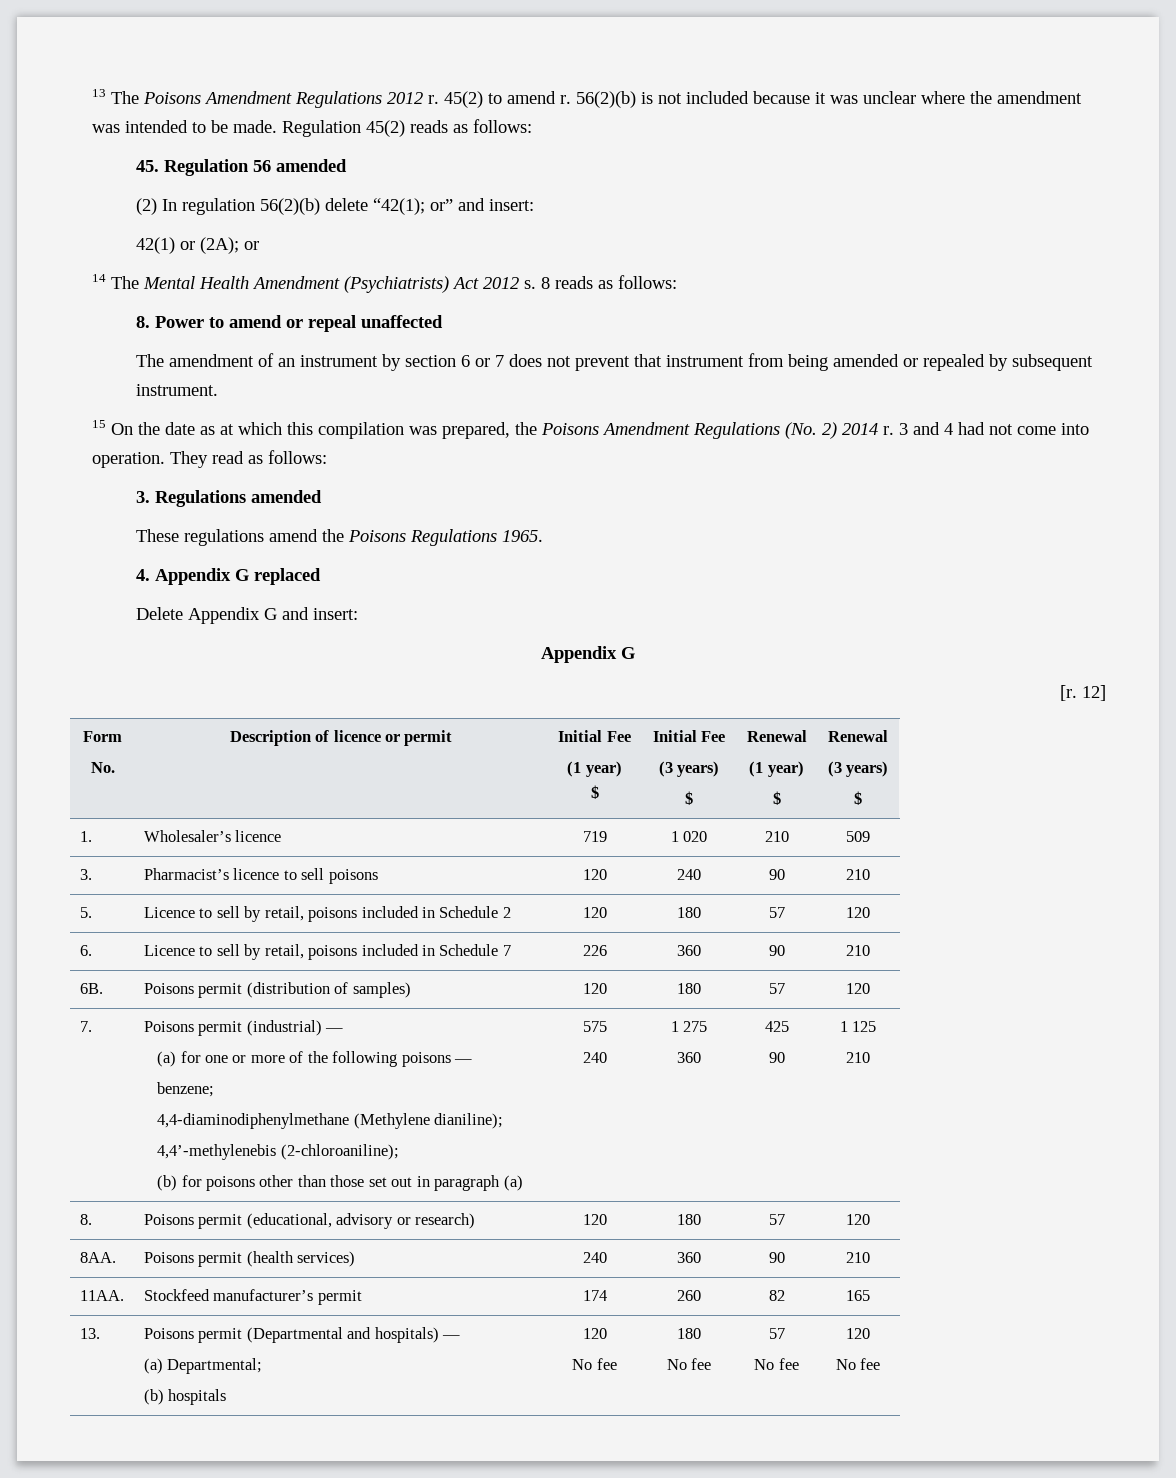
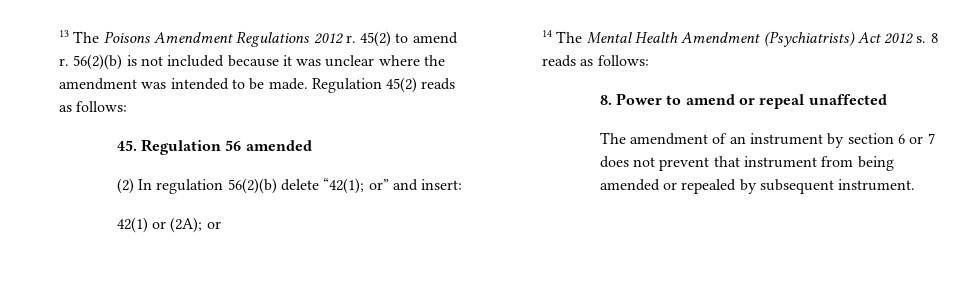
- 15 On the date as at which this compilation was prepared, the Poisons Amendment Regulations (No. 2) 2014 r. 3 and 4 had not come into operation. They read as follows:
- 3. Regulations amended
- These regulations amend the Poisons Regulations 1965.
- 4. Appendix G replaced
- Delete Appendix G and insert:
- Appendix G
- [r. 12]
- Form
- No. | Description of licence or permit | Initial Fee
- (1 year)
- $ | Initial Fee
- (3 years)
- $ | Renewal
- (1 year)
- $ | Renewal
- (3 years)
- $
- 1. | Wholesaler’s licence | 719 | 1 020 | 210 | 509
- 3. | Pharmacist’s licence to sell poisons | 120 | 240 | 90 | 210
- 5. | Licence to sell by retail, poisons included in Schedule 2 | 120 | 180 | 57 | 120
- 6. | Licence to sell by retail, poisons included in Schedule 7 | 226 | 360 | 90 | 210
- 6B. | Poisons permit (distribution of samples) | 120 | 180 | 57 | 120
- 7. | Poisons permit (industrial) —
- (a) for one or more of the following poisons —
- benzene;
- 4,4-diaminodiphenylmethane (Methylene dianiline);
- 4,4’-methylenebis (2-chloroaniline);
- (b) for poisons other than those set out in paragraph (a) | 575
- 240 | 1 275
- 360 | 425
- 90 | 1 125
- 210
- 8. | Poisons permit (educational, advisory or research) | 120 | 180 | 57 | 120
- 8AA. | Poisons permit (health services) | 240 | 360 | 90 | 210
- 11AA. | Stockfeed manufacturer’s permit | 174 | 260 | 82 | 165
- 13. | Poisons permit (Departmental and hospitals) —
- (a) Departmental;
- (b) hospitals | 120
- No fee | 180
- No fee | 57
- No fee | 120
- No fee

